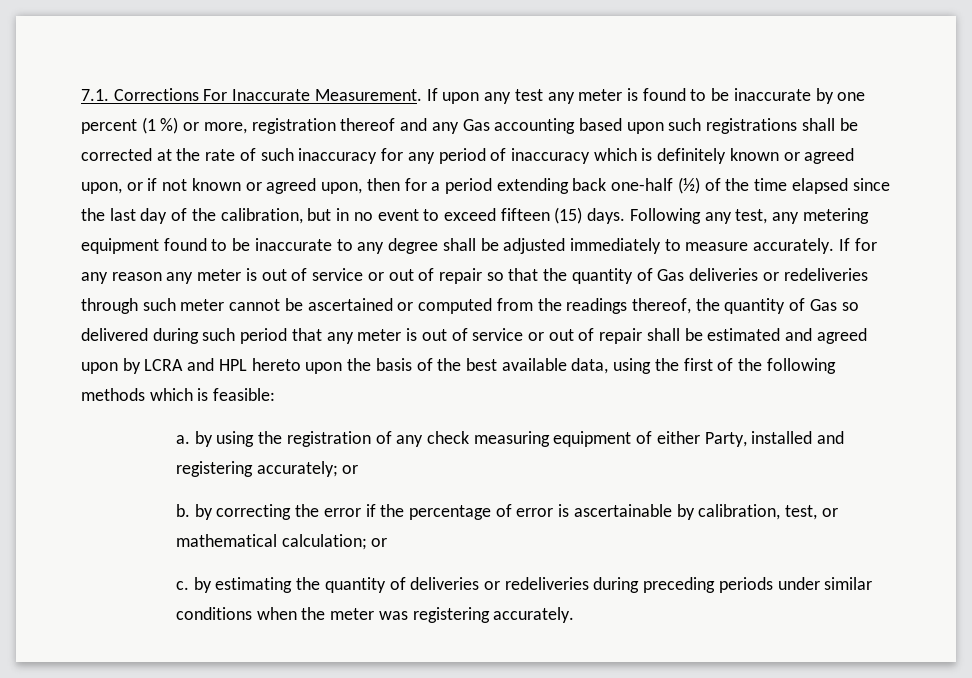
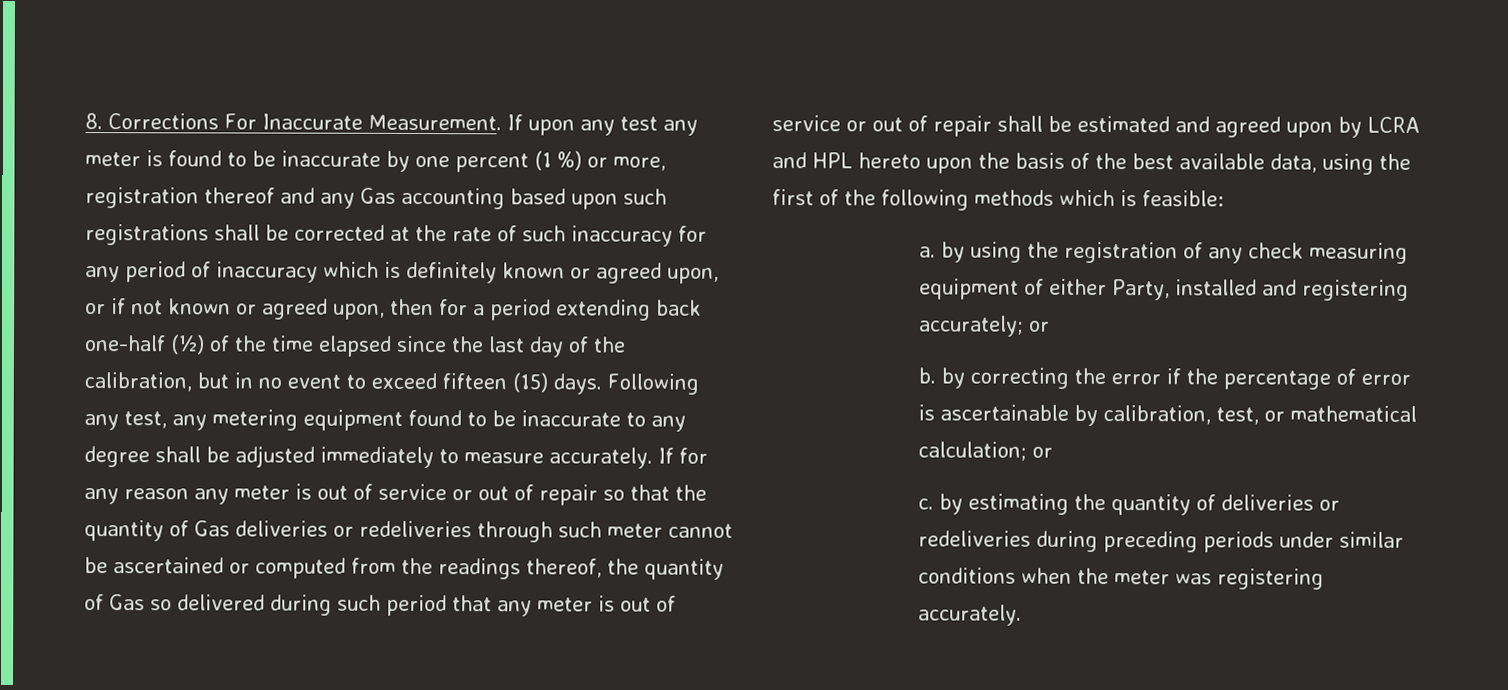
- 7.1. Corrections For Inaccurate Measurement.
+ 8. Corrections For Inaccurate Measurement.

